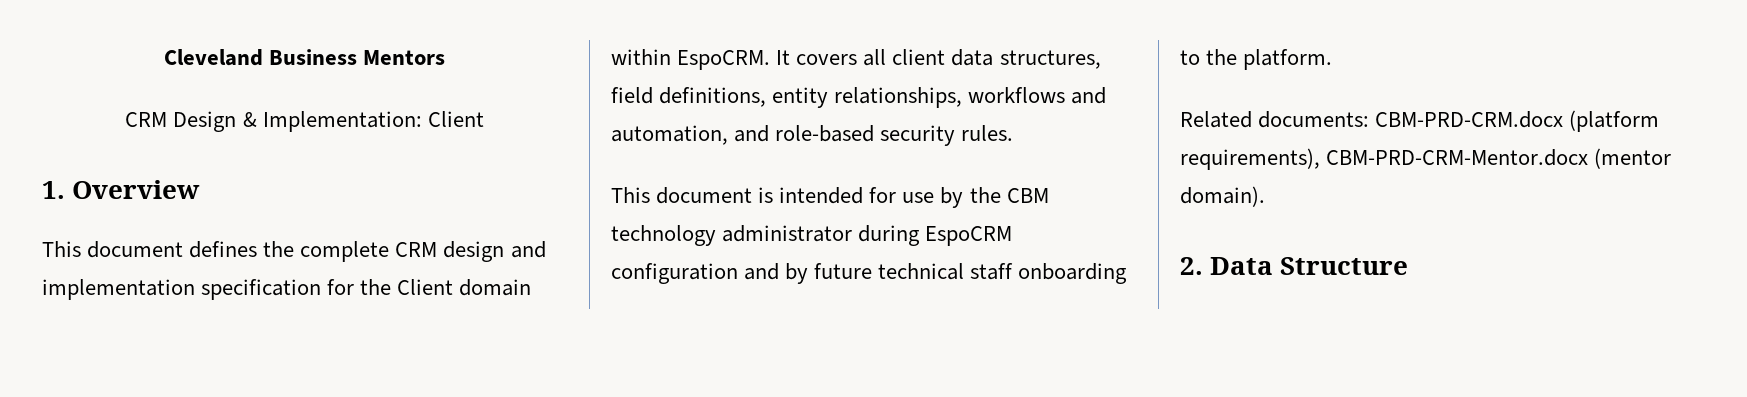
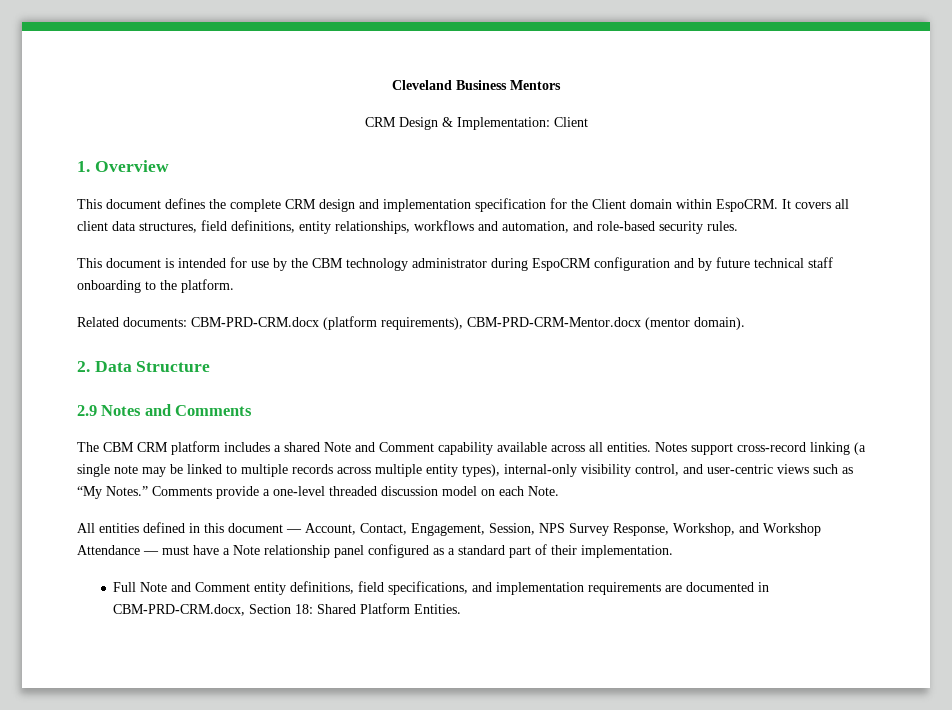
+ 2.9 Notes and Comments
+ The CBM CRM platform includes a shared Note and Comment capability available across all entities. Notes support cross-record linking (a single note may be linked to multiple records across multiple entity types), internal-only visibility control, and user-centric views such as “My Notes.” Comments provide a one-level threaded discussion model on each Note.
+ All entities defined in this document — Account, Contact, Engagement, Session, NPS Survey Response, Workshop, and Workshop Attendance — must have a Note relationship panel configured as a standard part of their implementation.
+ Full Note and Comment entity definitions, field specifications, and implementation requirements are documented in CBM-PRD-CRM.docx, Section 18: Shared Platform Entities.

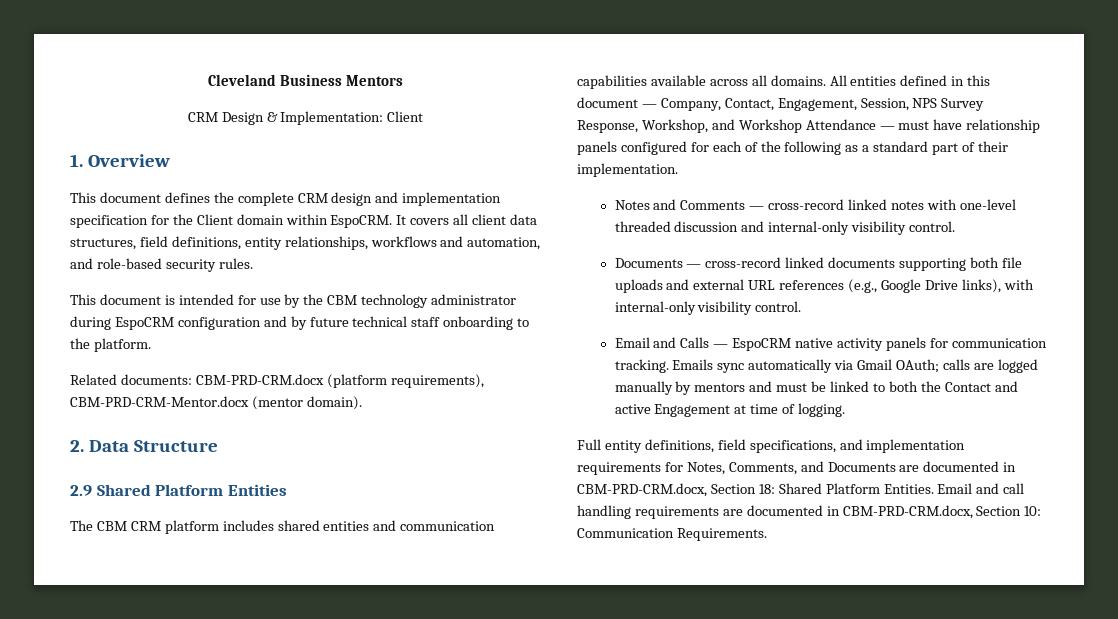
- 2.9 Notes and Comments
+ 2.9 Shared Platform Entities
- The CBM CRM platform includes a shared Note and Comment capability available across all entities. Notes support cross-record linking (a single note may be linked to multiple records across multiple entity types), internal-only visibility control, and user-centric views such as “My Notes.” Comments provide a one-level threaded discussion model on each Note.
- All entities defined in this document — Account, Contact, Engagement, Session, NPS Survey Response, Workshop, and Workshop Attendance — must have a Note relationship panel configured as a standard part of their implementation.
+ The CBM CRM platform includes shared entities and communication capabilities available across all domains. All entities defined in this document — Company, Contact, Engagement, Session, NPS Survey Response, Workshop, and Workshop Attendance — must have relationship panels configured for each of the following as a standard part of their implementation.
- Full Note and Comment entity definitions, field specifications, and implementation requirements are documented in CBM-PRD-CRM.docx, Section 18: Shared Platform Entities.
+ Notes and Comments — cross-record linked notes with one-level threaded discussion and internal-only visibility control.
+ Documents — cross-record linked documents supporting both file uploads and external URL references (e.g., Google Drive links), with internal-only visibility control.
+ Email and Calls — EspoCRM native activity panels for communication tracking. Emails sync automatically via Gmail OAuth; calls are logged manually by mentors and must be linked to both the Contact and active Engagement at time of logging.
+ Full entity definitions, field specifications, and implementation requirements for Notes, Comments, and Documents are documented in CBM-PRD-CRM.docx, Section 18: Shared Platform Entities.
+ Email and call handling requirements are documented in CBM-PRD-CRM.docx, Section 10: Communication Requirements.

